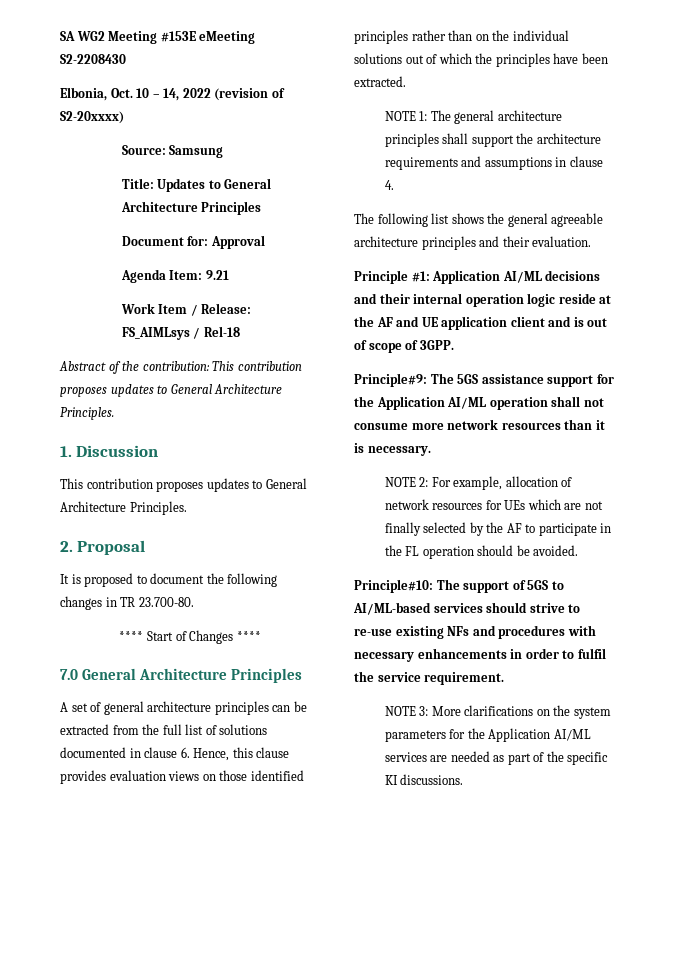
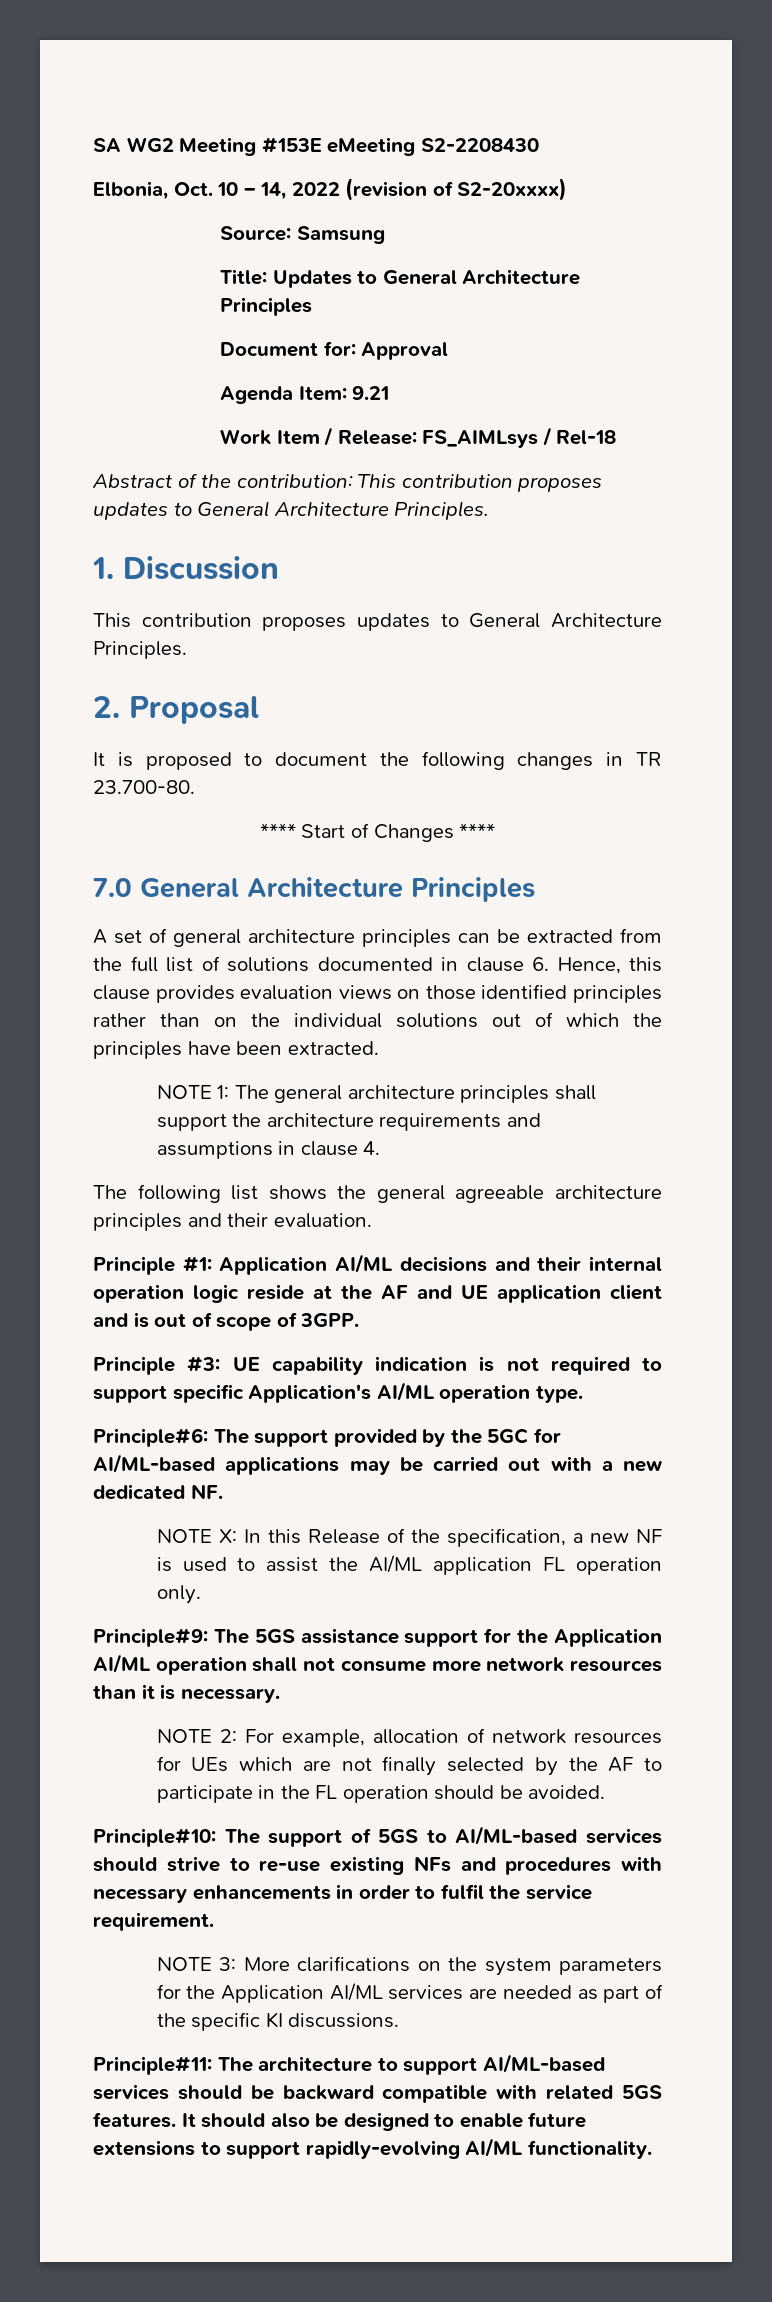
+ Principle #3: UE capability indication is not required to support specific Application's AI/ML operation type.
+ Principle#6: The support provided by the 5GC for AI/ML-based applications may be carried out with a new dedicated NF.
+ NOTE X: In this Release of the specification, a new NF is used to assist the AI/ML application FL operation only.
+ Principle#11: The architecture to support AI/ML-based services should be backward compatible with related 5GS features. It should also be designed to enable future extensions to support rapidly-evolving AI/ML functionality.

